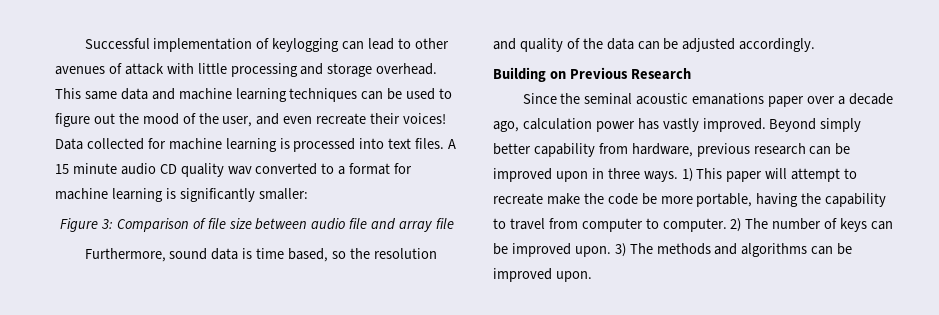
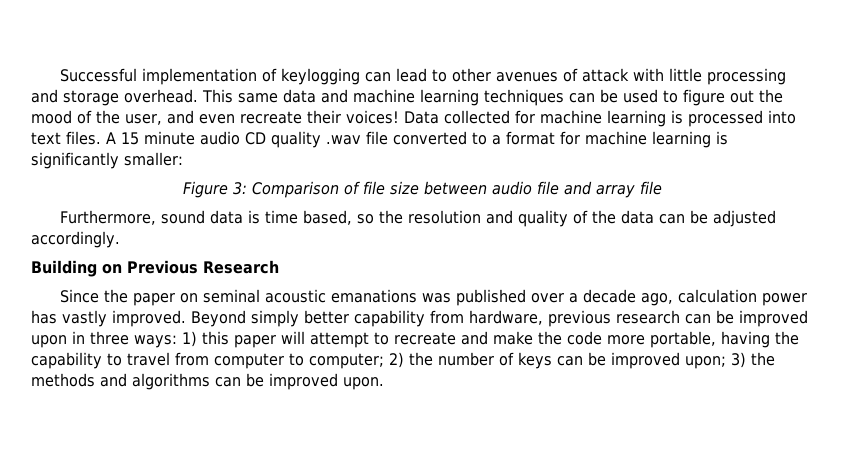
- A 15 minute audio CD quality wav converted to a format for machine learning is significantly smaller:
+ A 15 minute audio CD quality .wav file converted to a format for machine learning is significantly smaller:
- Since the seminal acoustic emanations paper over a decade ago, calculation power has vastly improved.
+ Since the paper on seminal acoustic emanations was published over a decade ago, calculation power has vastly improved.
- Beyond simply better capability from hardware, previous research can be improved upon in three ways. 1) This paper will attempt to recreate make the code be more portable, having the capability to travel from computer to computer. 2) The number of keys can be improved upon. 3) The methods and algorithms can be improved upon.
+ Beyond simply better capability from hardware, previous research can be improved upon in three ways: 1) this paper will attempt to recreate and make the code more portable, having the capability to travel from computer to computer; 2) the number of keys can be improved upon; 3) the methods and algorithms can be improved upon.

